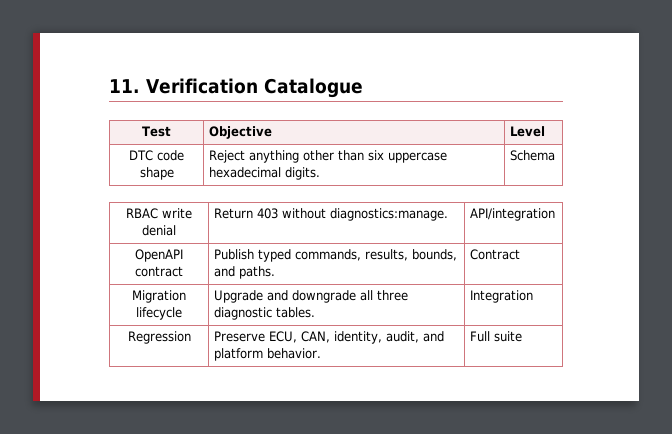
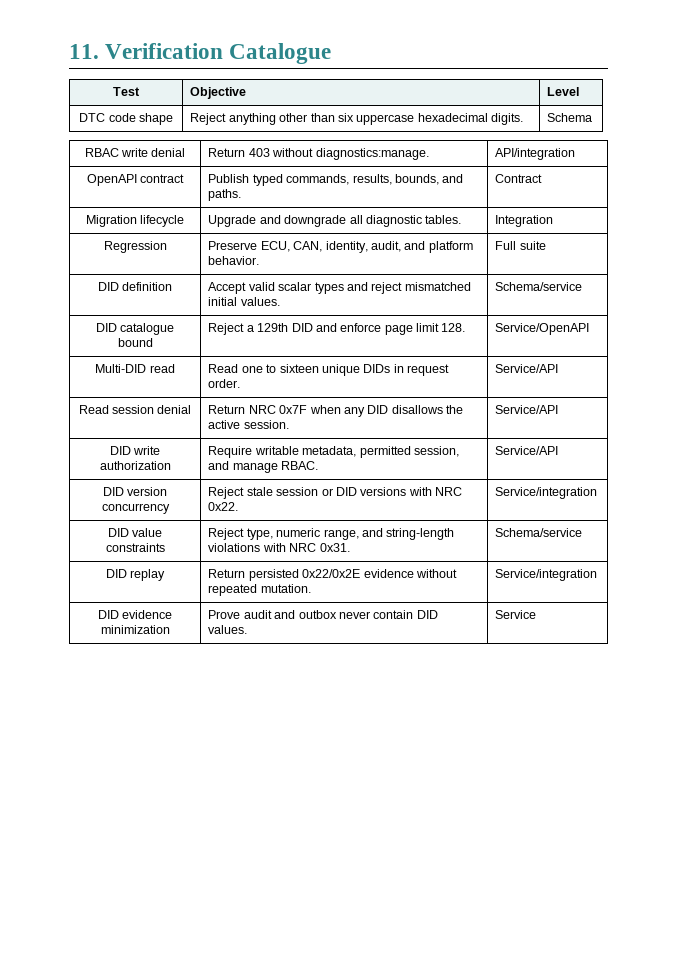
- Migration lifecycle | Upgrade and downgrade all three diagnostic tables. | Integration
+ Migration lifecycle | Upgrade and downgrade all diagnostic tables. | Integration
+ DID definition | Accept valid scalar types and reject mismatched initial values. | Schema/service
+ DID catalogue bound | Reject a 129th DID and enforce page limit 128. | Service/OpenAPI
+ Multi-DID read | Read one to sixteen unique DIDs in request order. | Service/API
+ Read session denial | Return NRC 0x7F when any DID disallows the active session. | Service/API
+ DID write authorization | Require writable metadata, permitted session, and manage RBAC. | Service/API
+ DID version concurrency | Reject stale session or DID versions with NRC 0x22. | Service/integration
+ DID value constraints | Reject type, numeric range, and string-length violations with NRC 0x31. | Schema/service
+ DID replay | Return persisted 0x22/0x2E evidence without repeated mutation. | Service/integration
+ DID evidence minimization | Prove audit and outbox never contain DID values. | Service

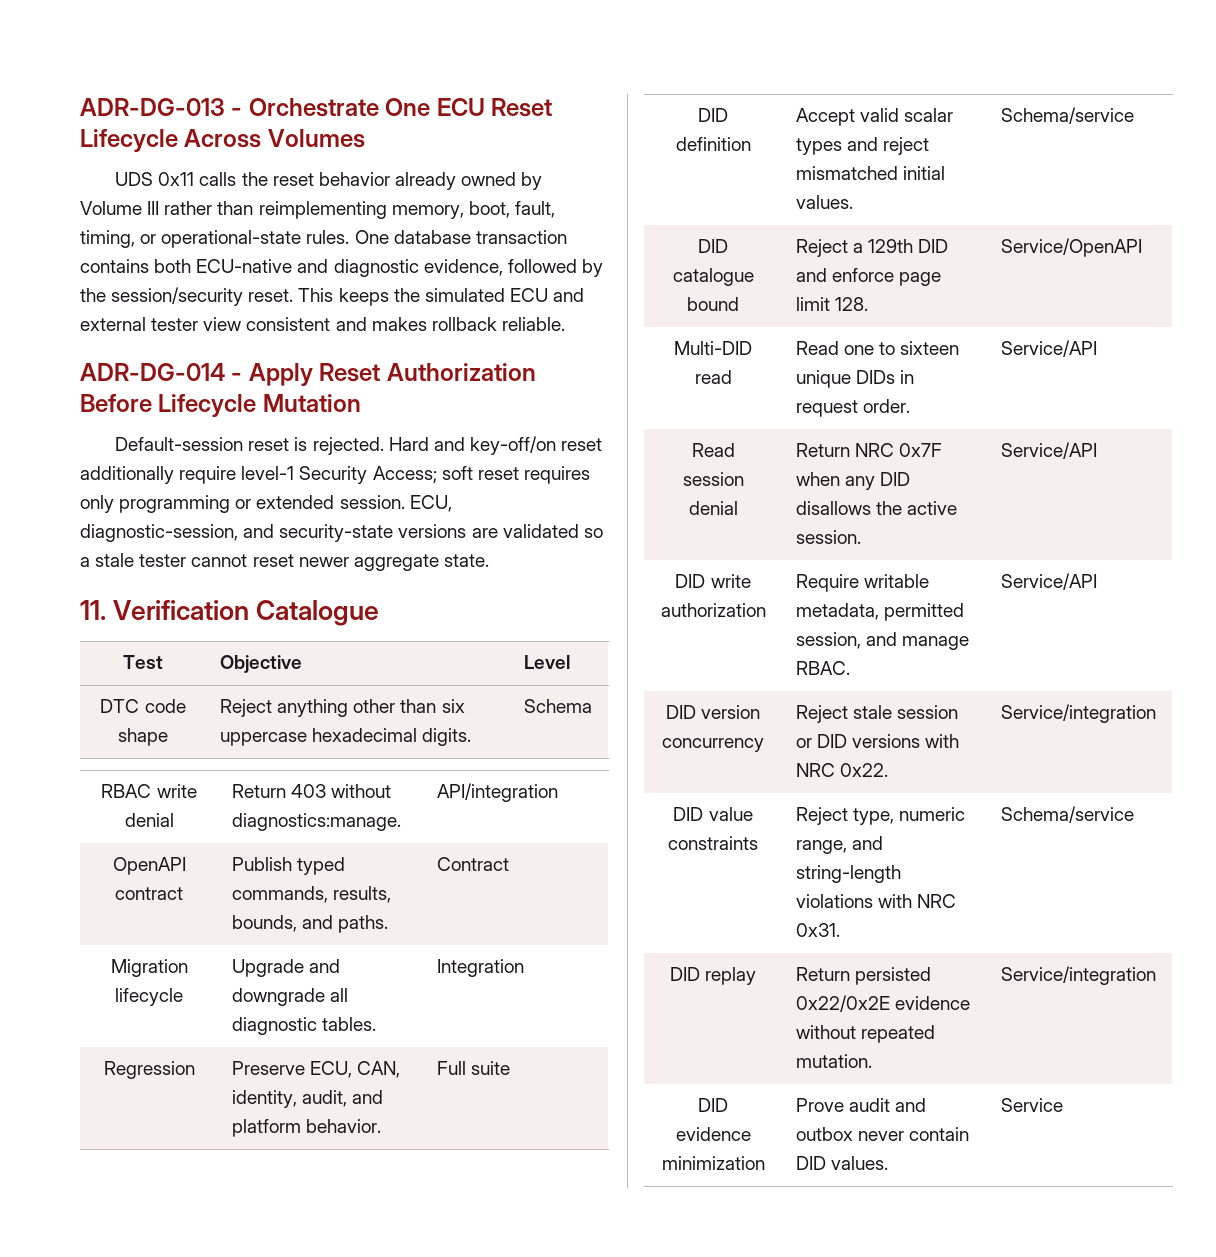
+ ADR-DG-013 - Orchestrate One ECU Reset Lifecycle Across Volumes
+ UDS 0x11 calls the reset behavior already owned by Volume III rather than reimplementing memory, boot, fault, timing, or operational-state rules. One database transaction contains both ECU-native and diagnostic evidence, followed by the session/security reset. This keeps the simulated ECU and external tester view consistent and makes rollback reliable.
+ ADR-DG-014 - Apply Reset Authorization Before Lifecycle Mutation
+ Default-session reset is rejected. Hard and key-off/on reset additionally require level-1 Security Access; soft reset requires only programming or extended session. ECU, diagnostic-session, and security-state versions are validated so a stale tester cannot reset newer aggregate state.

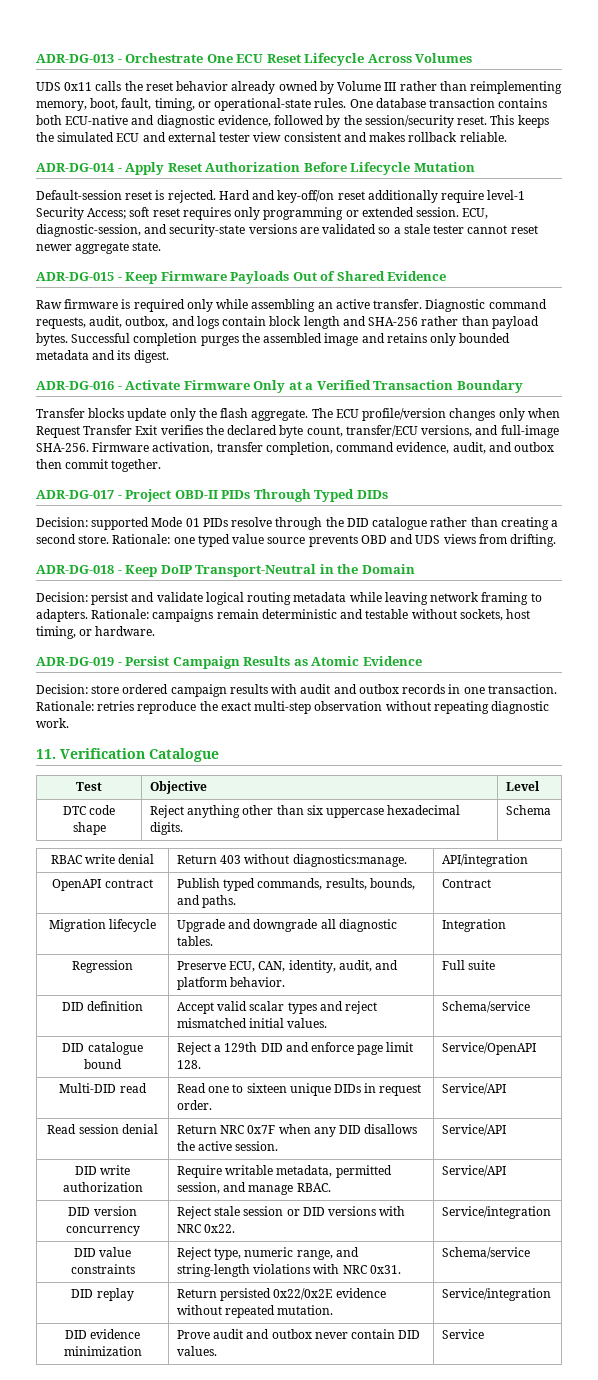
+ ADR-DG-015 - Keep Firmware Payloads Out of Shared Evidence
+ Raw firmware is required only while assembling an active transfer. Diagnostic command requests, audit, outbox, and logs contain block length and SHA-256 rather than payload bytes. Successful completion purges the assembled image and retains only bounded metadata and its digest.
+ ADR-DG-016 - Activate Firmware Only at a Verified Transaction Boundary
+ Transfer blocks update only the flash aggregate. The ECU profile/version changes only when Request Transfer Exit verifies the declared byte count, transfer/ECU versions, and full-image SHA-256. Firmware activation, transfer completion, command evidence, audit, and outbox then commit together.
+ ADR-DG-017 - Project OBD-II PIDs Through Typed DIDs
+ Decision: supported Mode 01 PIDs resolve through the DID catalogue rather than creating a second store. Rationale: one typed value source prevents OBD and UDS views from drifting.
+ ADR-DG-018 - Keep DoIP Transport-Neutral in the Domain
+ Decision: persist and validate logical routing metadata while leaving network framing to adapters. Rationale: campaigns remain deterministic and testable without sockets, host timing, or hardware.
+ ADR-DG-019 - Persist Campaign Results as Atomic Evidence
+ Decision: store ordered campaign results with audit and outbox records in one transaction. Rationale: retries reproduce the exact multi-step observation without repeating diagnostic work.

